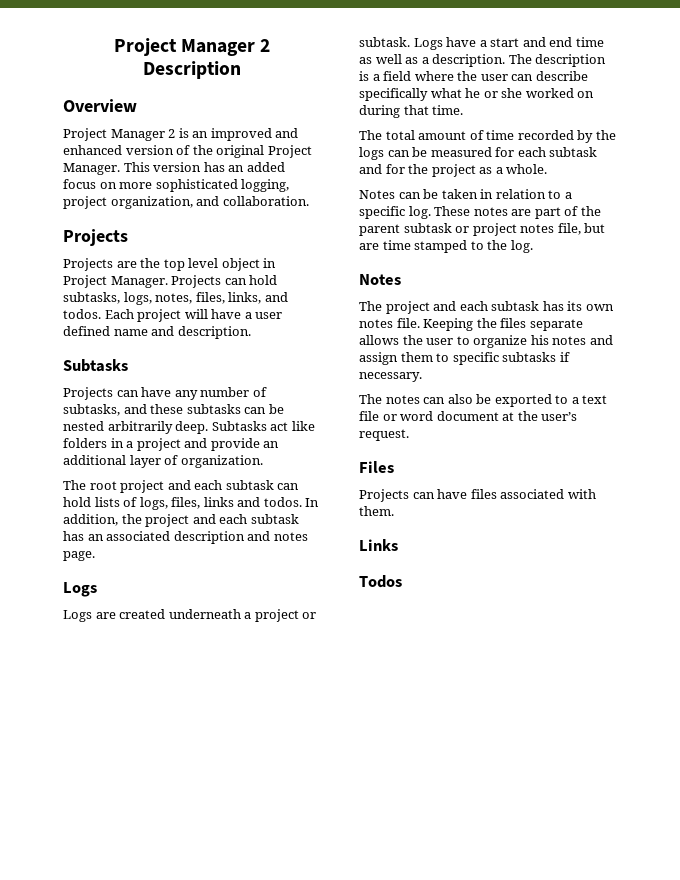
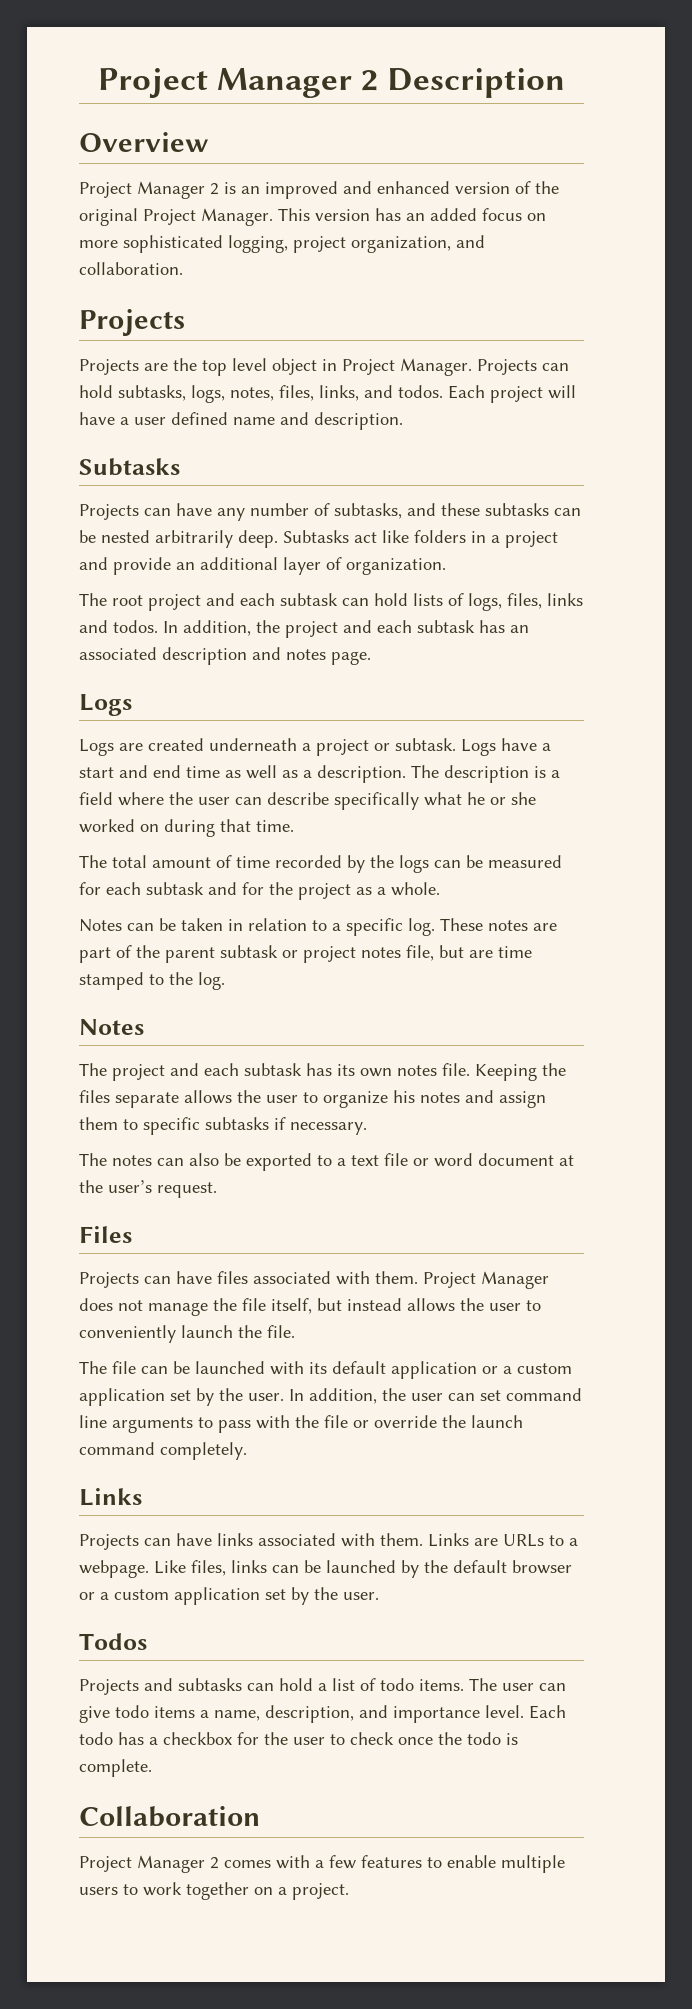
- Projects can have files associated with them.
+ Projects can have files associated with them. Project Manager does not manage the file itself, but instead allows the user to conveniently launch the file.
+ The file can be launched with its default application or a custom application set by the user. In addition, the user can set command line arguments to pass with the file or override the launch command completely.
  Links
+ Projects can have links associated with them. Links are URLs to a webpage. Like files, links can be launched by the default browser or a custom application set by the user.
  Todos
+ Projects and subtasks can hold a list of todo items. The user can give todo items a name, description, and importance level. Each todo has a checkbox for the user to check once the todo is complete.
+ Collaboration
+ Project Manager 2 comes with a few features to enable multiple users to work together on a project.

